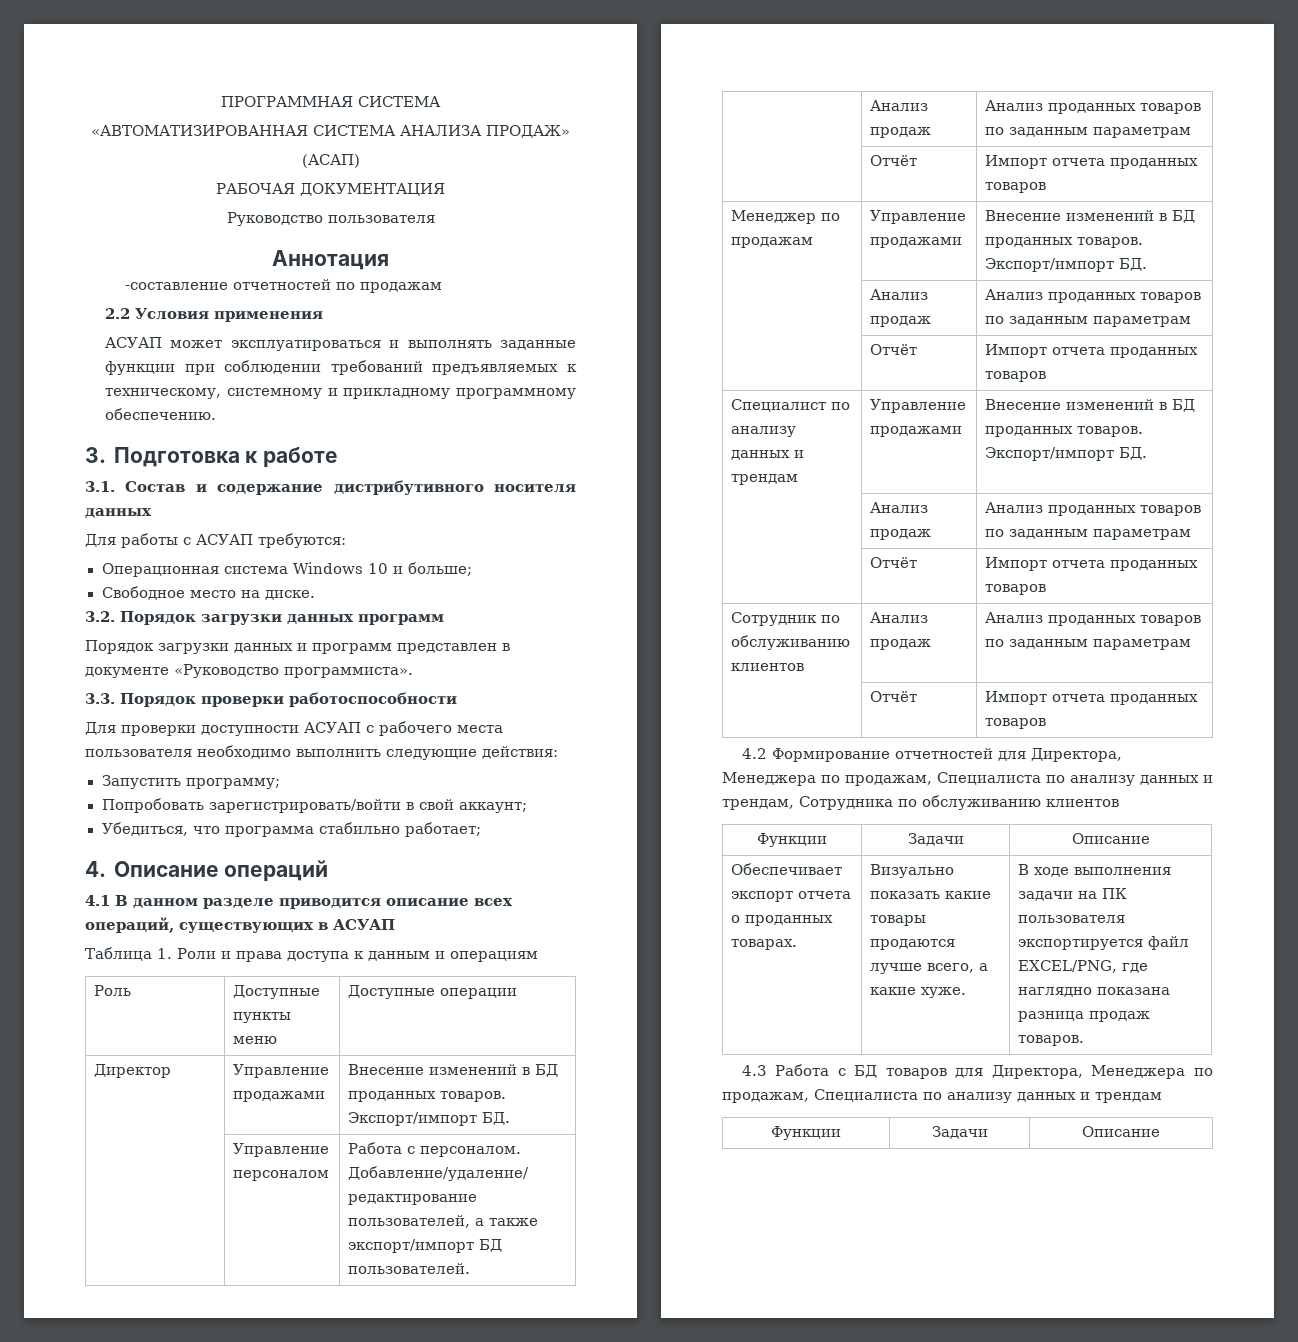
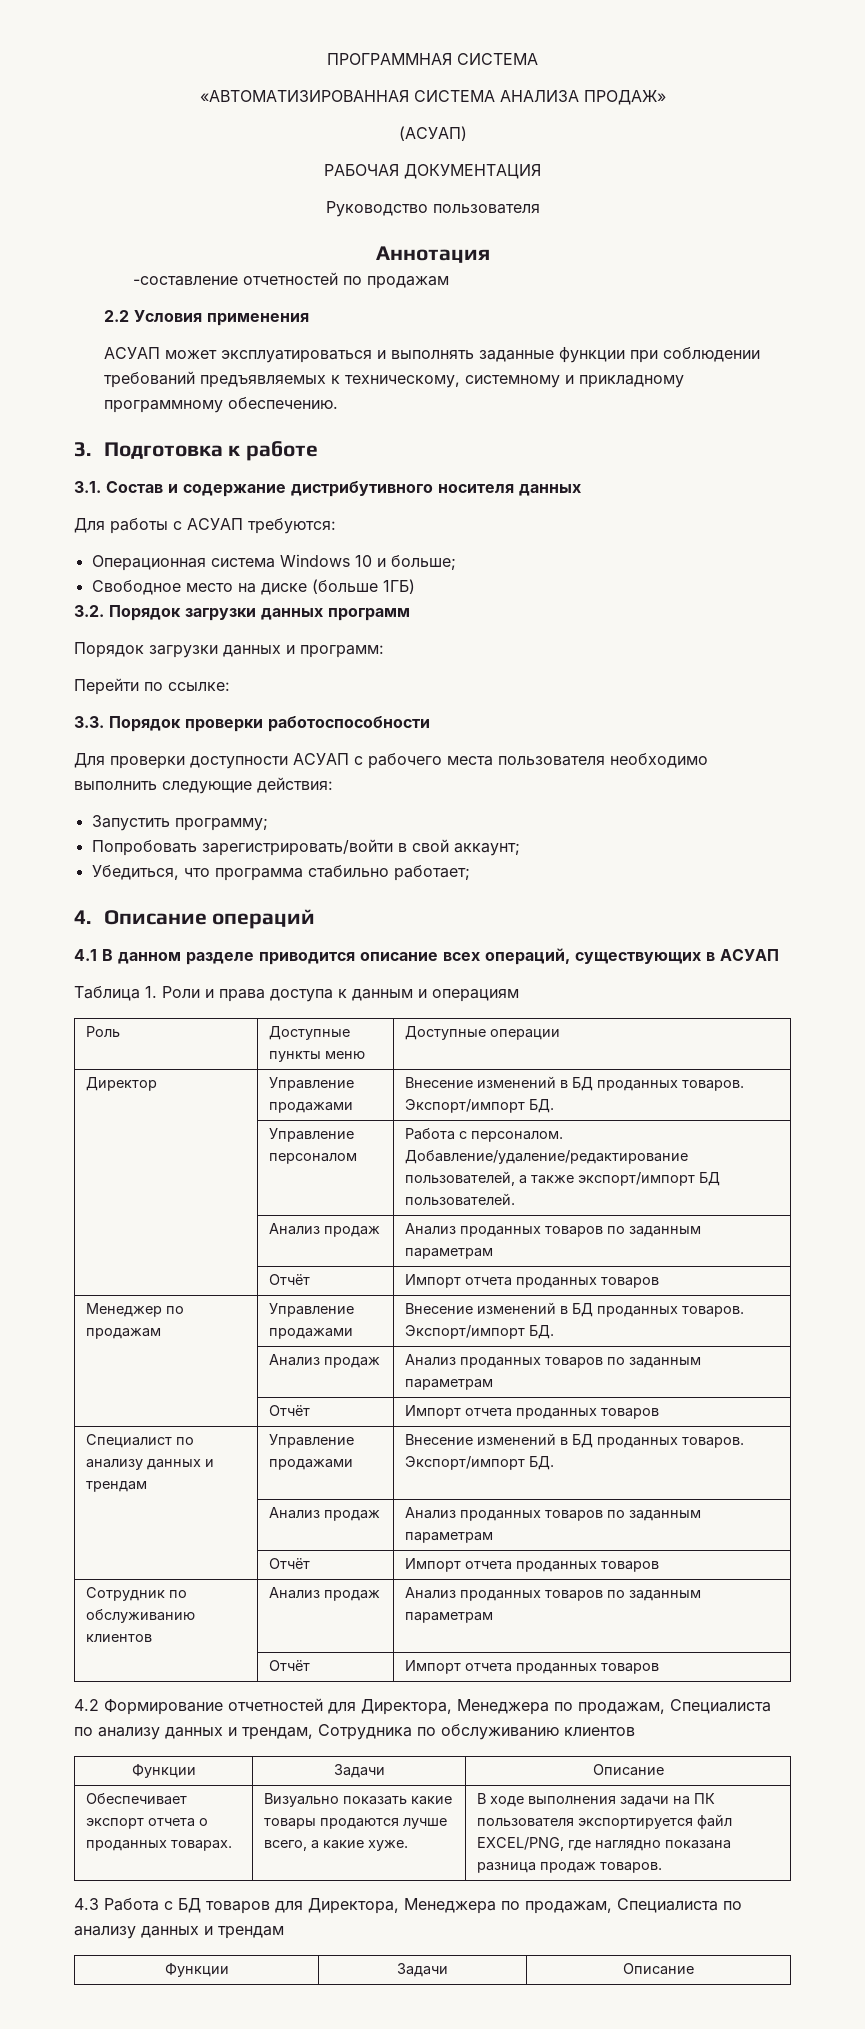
- (АСАП)
+ (АСУАП)
- Свободное место на диске.
+ Свободное место на диске (больше 1ГБ)
- Порядок загрузки данных и программ представлен в документе «Руководство программиста».
+ Порядок загрузки данных и программ:
+ Перейти по ссылке:

